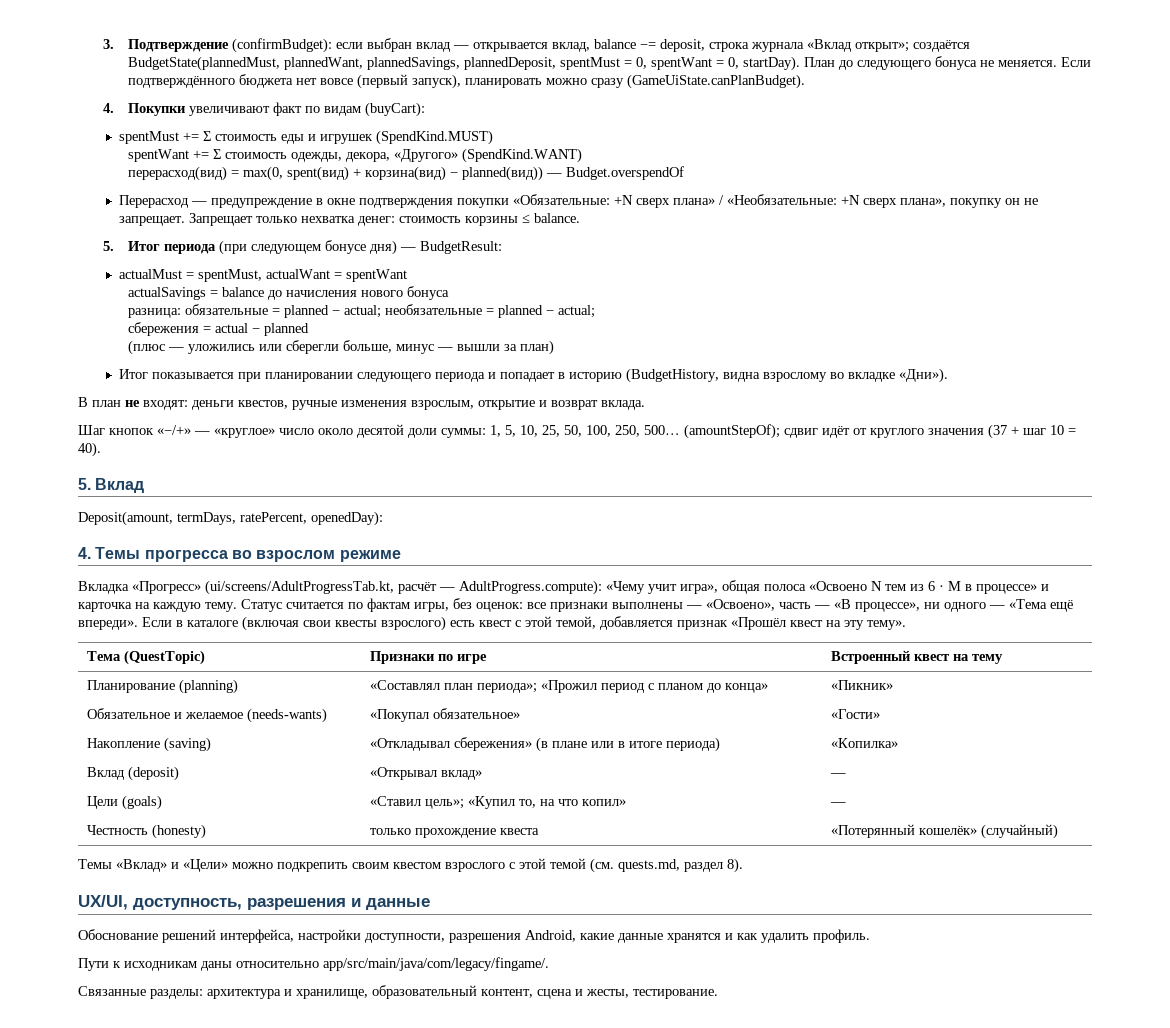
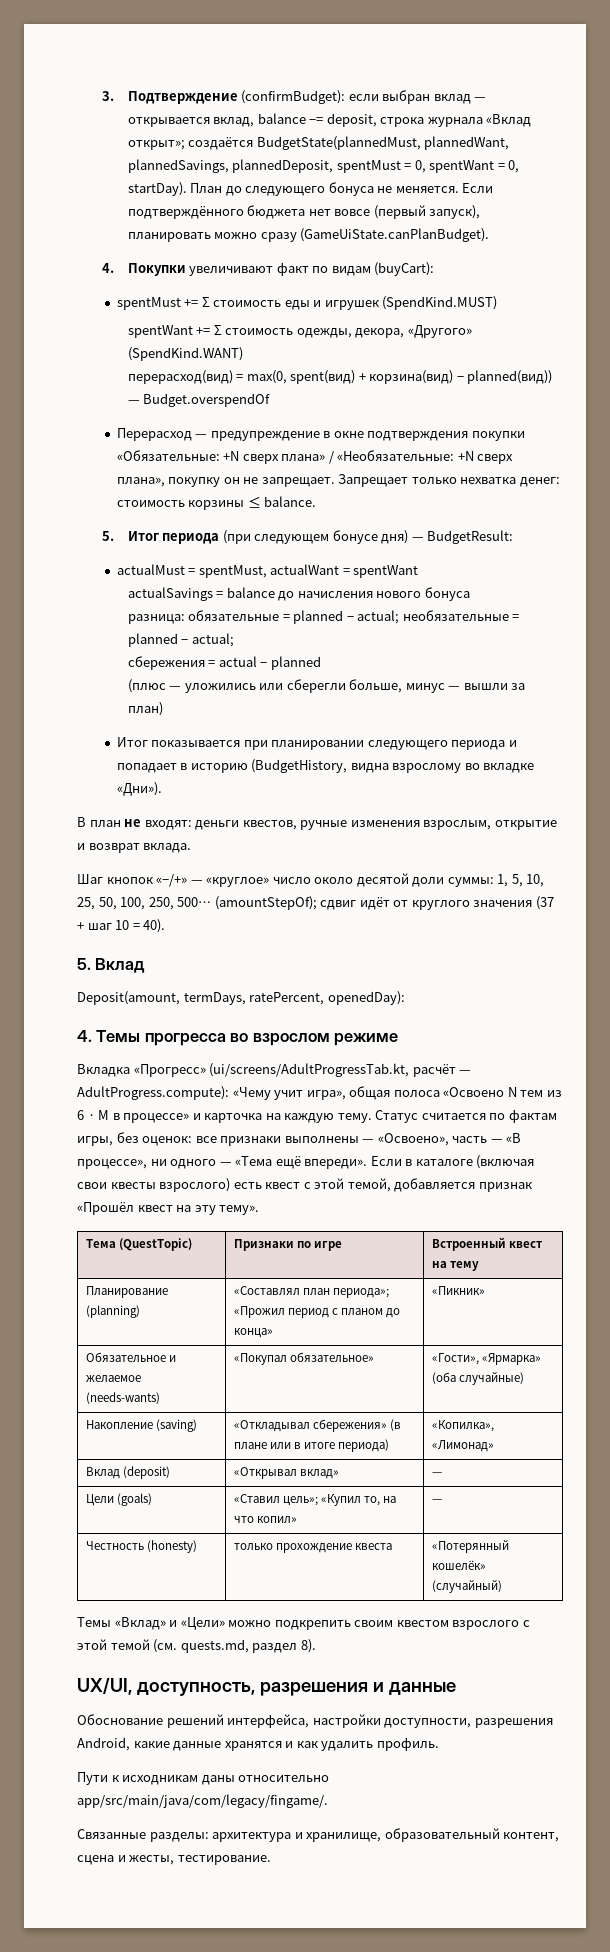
- Обязательное и желаемое (needs-wants) | «Покупал обязательное» | «Гости»
+ Обязательное и желаемое (needs-wants) | «Покупал обязательное» | «Гости», «Ярмарка» (оба случайные)
- Накопление (saving) | «Откладывал сбережения» (в плане или в итоге периода) | «Копилка»
+ Накопление (saving) | «Откладывал сбережения» (в плане или в итоге периода) | «Копилка», «Лимонад»

